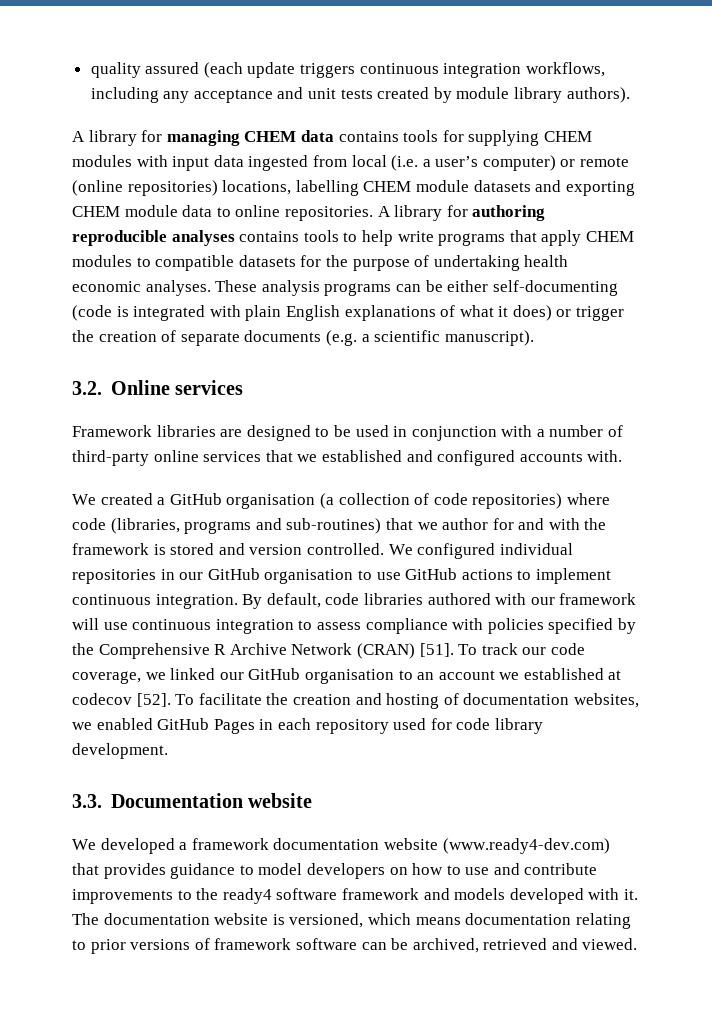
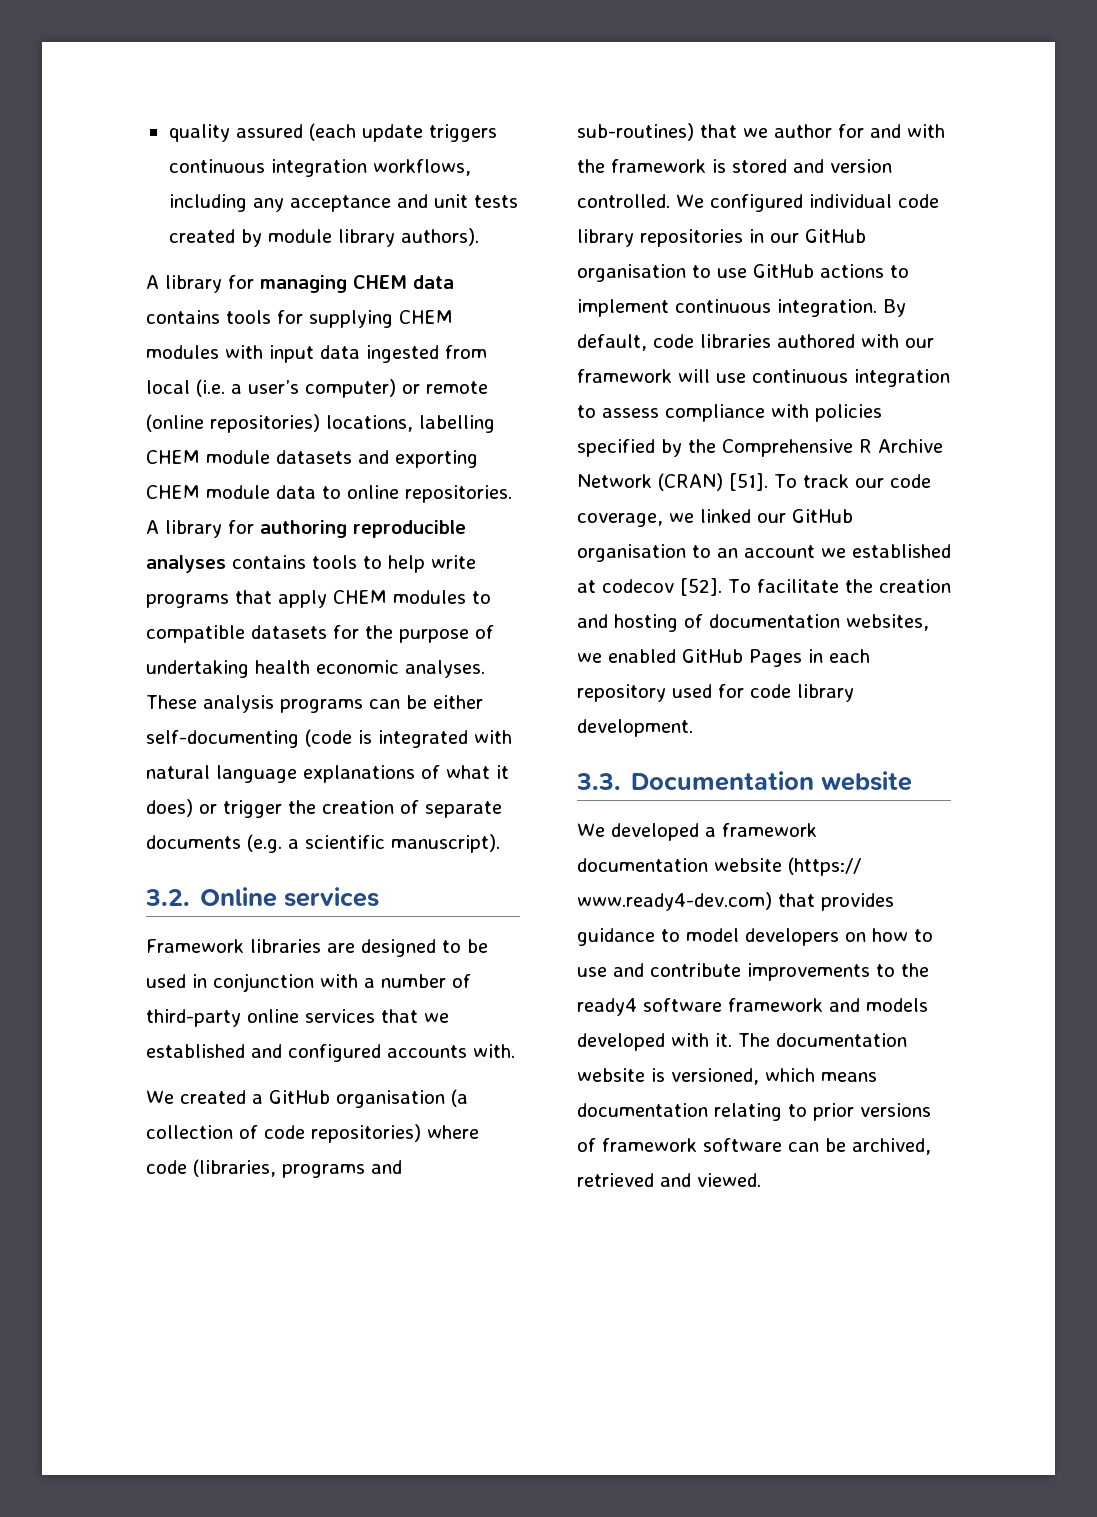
- These analysis programs can be either self-documenting (code is integrated with plain English explanations of what it does) or trigger the creation of separate documents (e.g. a scientific manuscript).
+ These analysis programs can be either self-documenting (code is integrated with natural language explanations of what it does) or trigger the creation of separate documents (e.g. a scientific manuscript).
- We configured individual repositories in our GitHub organisation to use GitHub actions to implement continuous integration.
+ We configured individual code library repositories in our GitHub organisation to use GitHub actions to implement continuous integration.
- We developed a framework documentation website (www.ready4-dev.com) that provides guidance to model developers on how to use and contribute improvements to the ready4 software framework and models developed with it.
+ We developed a framework documentation website (https:// www.ready4-dev.com) that provides guidance to model developers on how to use and contribute improvements to the ready4 software framework and models developed with it.

